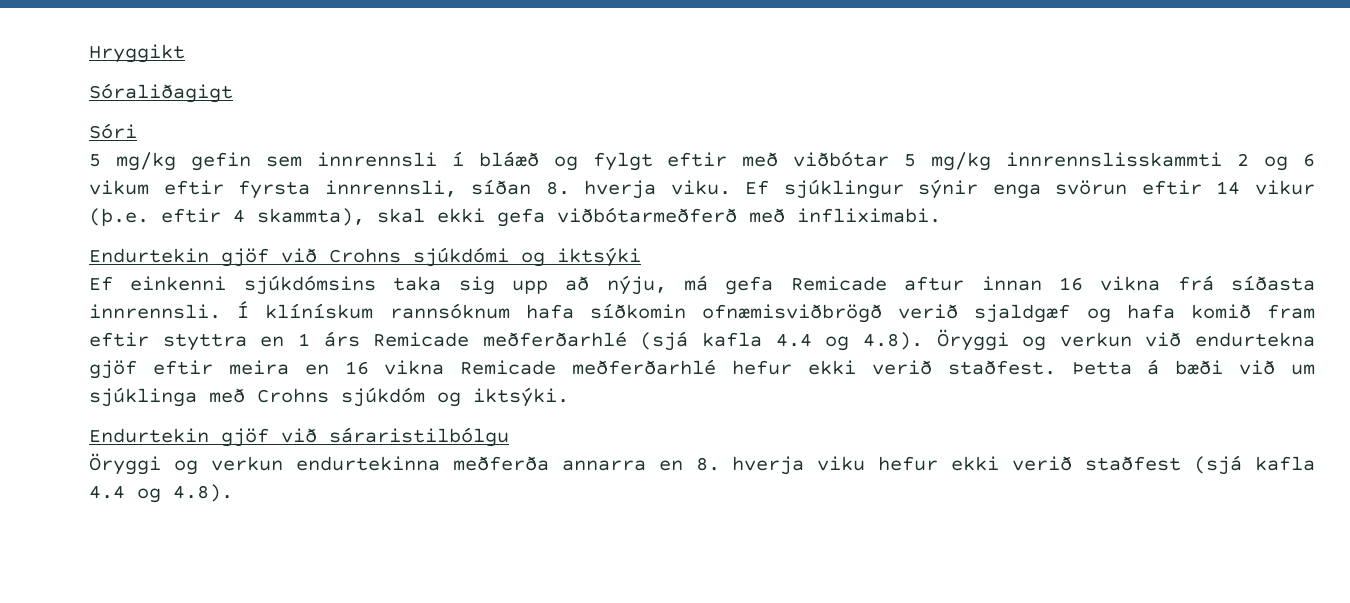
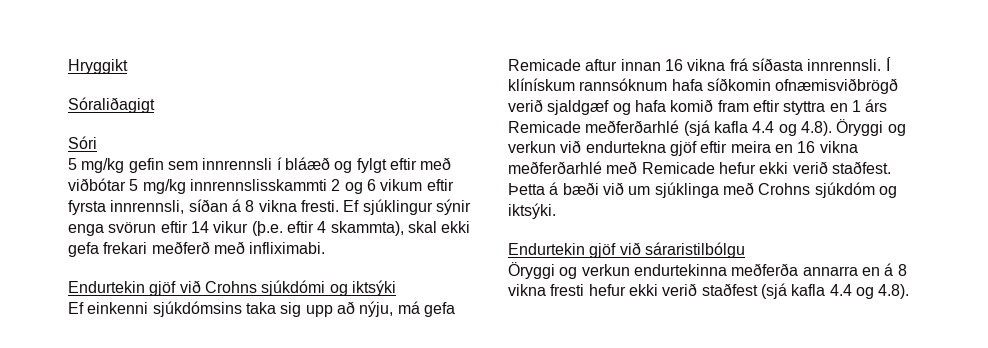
- 5 mg/kg gefin sem innrennsli í bláæð og fylgt eftir með viðbótar 5 mg/kg innrennslisskammti 2 og 6 vikum eftir fyrsta innrennsli, síðan 8. hverja viku.
+ 5 mg/kg gefin sem innrennsli í bláæð og fylgt eftir með viðbótar 5 mg/kg innrennslisskammti 2 og 6 vikum eftir fyrsta innrennsli, síðan á 8 vikna fresti.
- Ef sjúklingur sýnir enga svörun eftir 14 vikur (þ.e. eftir 4 skammta), skal ekki gefa viðbótarmeðferð með infliximabi.
+ Ef sjúklingur sýnir enga svörun eftir 14 vikur (þ.e. eftir 4 skammta), skal ekki gefa frekari meðferð með infliximabi.
- Í klínískum rannsóknum hafa síðkomin ofnæmisviðbrögð verið sjaldgæf og hafa komið fram eftir styttra en 1 árs Remicade meðferðarhlé (sjá kafla 4.4 og 4.8). Öryggi og verkun við endurtekna gjöf eftir meira en 16 vikna Remicade meðferðarhlé hefur ekki verið staðfest.
+ Í klínískum rannsóknum hafa síðkomin ofnæmisviðbrögð verið sjaldgæf og hafa komið fram eftir styttra en 1 árs Remicade meðferðarhlé (sjá kafla 4.4 og 4.8). Öryggi og verkun við endurtekna gjöf eftir meira en 16 vikna meðferðarhlé með Remicade hefur ekki verið staðfest.
- Öryggi og verkun endurtekinna meðferða annarra en 8. hverja viku hefur ekki verið staðfest (sjá kafla 4.4 og 4.8).
+ Öryggi og verkun endurtekinna meðferða annarra en á 8 vikna fresti hefur ekki verið staðfest (sjá kafla 4.4 og 4.8).

